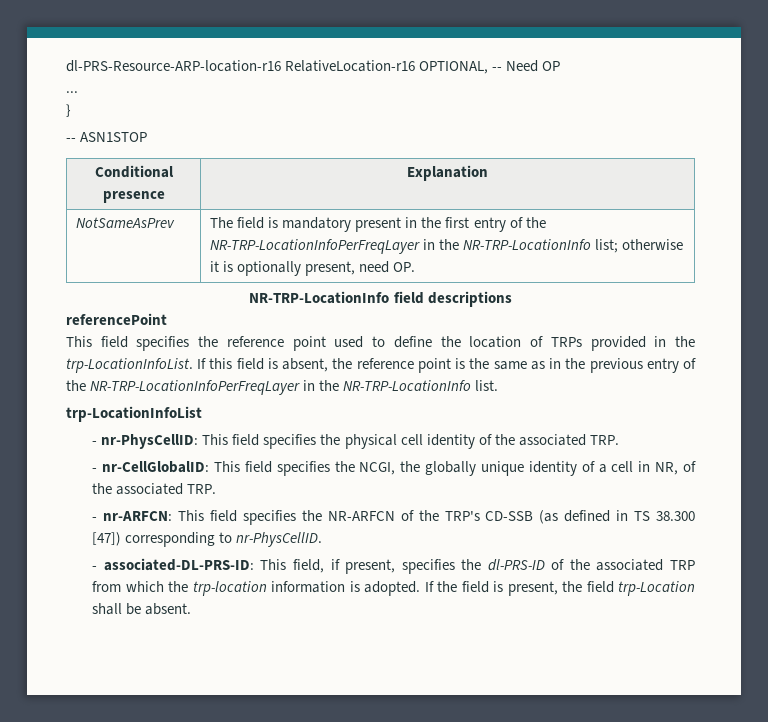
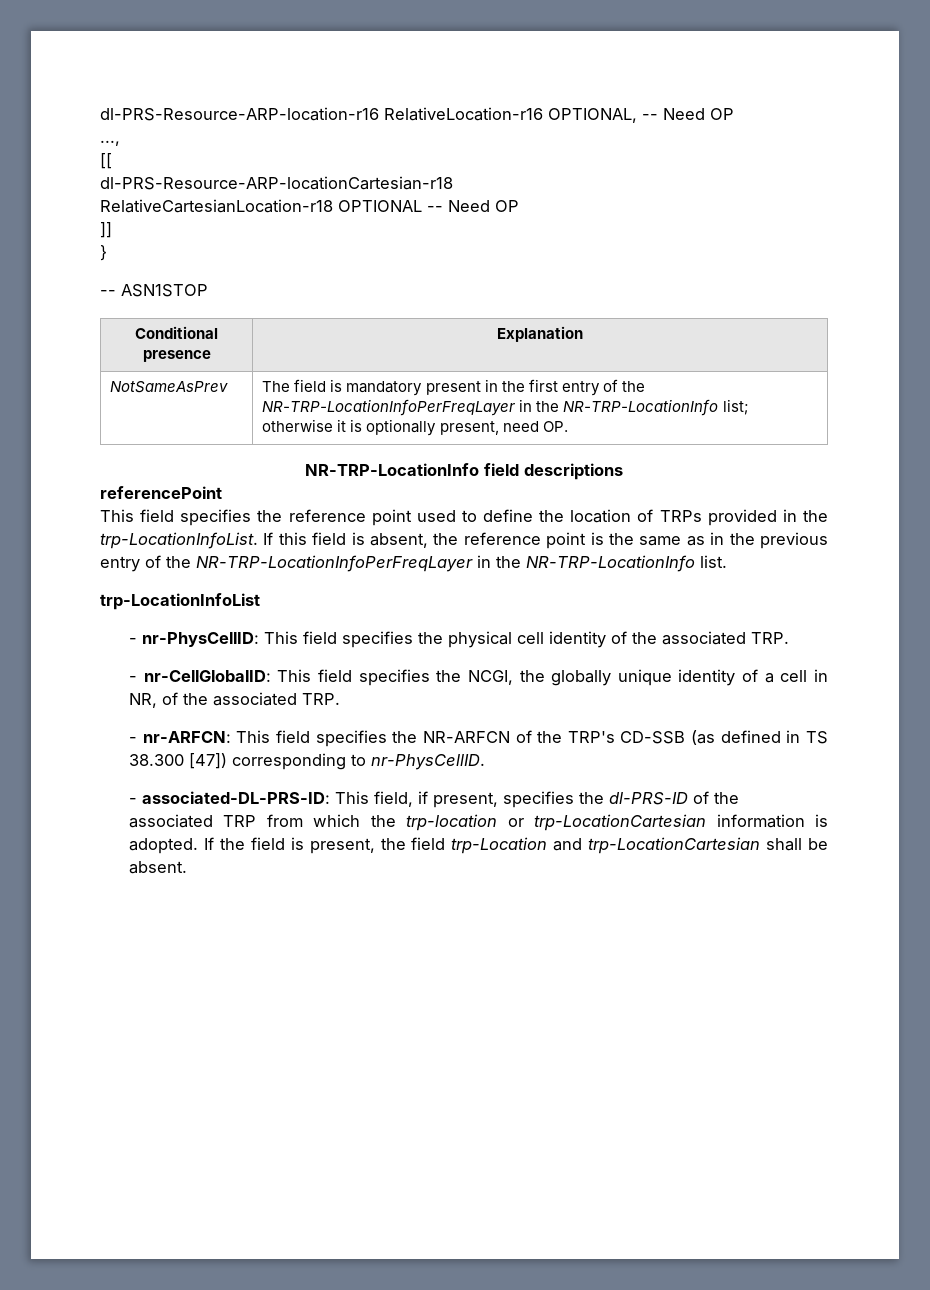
- ...
+ ...,
+ [[
+ dl-PRS-Resource-ARP-locationCartesian-r18
+ RelativeCartesianLocation-r18 OPTIONAL -- Need OP
+ ]]
- - associated-DL-PRS-ID: This field, if present, specifies the dl-PRS-ID of the associated TRP from which the trp-location information is adopted.
+ - associated-DL-PRS-ID: This field, if present, specifies the dl-PRS-ID of the associated TRP from which the trp-location or trp-LocationCartesian information is adopted.
- If the field is present, the field trp-Location shall be absent.
+ If the field is present, the field trp-Location and trp-LocationCartesian shall be absent.

